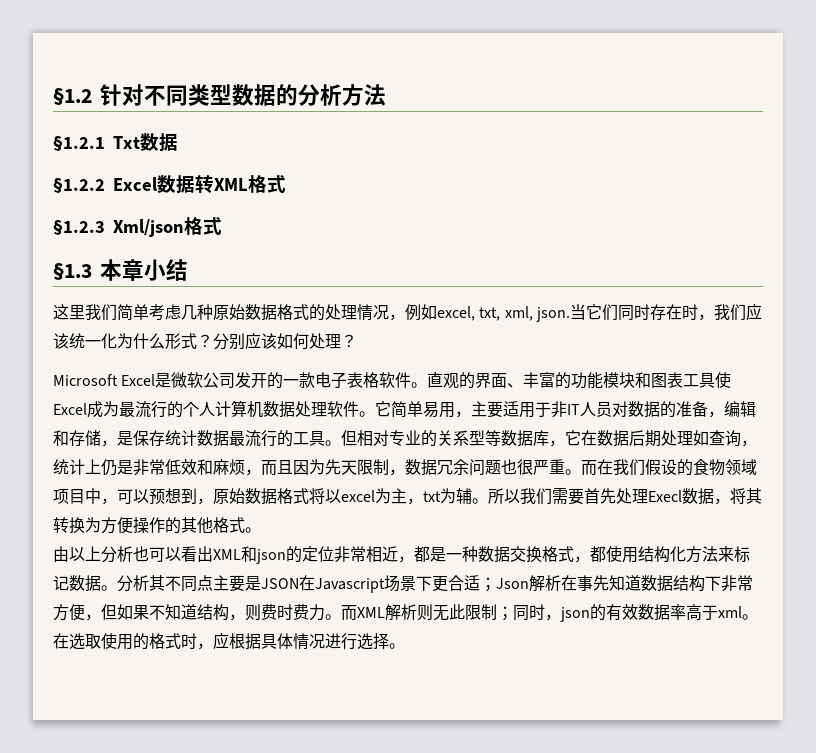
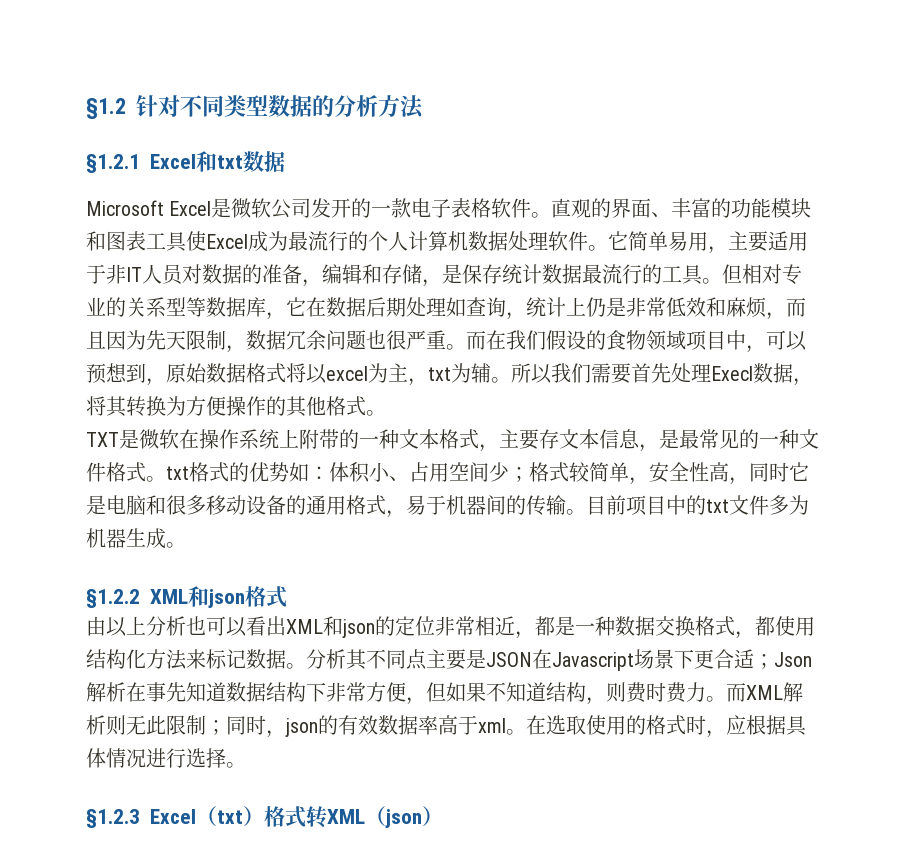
- §1.2.1 Txt数据
- §1.2.2 Excel数据转XML格式
- §1.2.3 Xml/json格式
- §1.3本章小结
- 这里我们简单考虑几种原始数据格式的处理情况，例如excel, txt, xml, json.当它们同时存在时，我们应该统一化为什么形式？分别应该如何处理？
+ §1.2.1 Excel和txt数据
+ TXT是微软在操作系统上附带的一种文本格式，主要存文本信息，是最常见的一种文件格式。txt格式的优势如：体积小、占用空间少；格式较简单，安全性高，同时它是电脑和很多移动设备的通用格式，易于机器间的传输。目前项目中的txt文件多为机器生成。
+ §1.2.2 XML和json格式
+ §1.2.3 Excel（txt）格式转XML（json）

